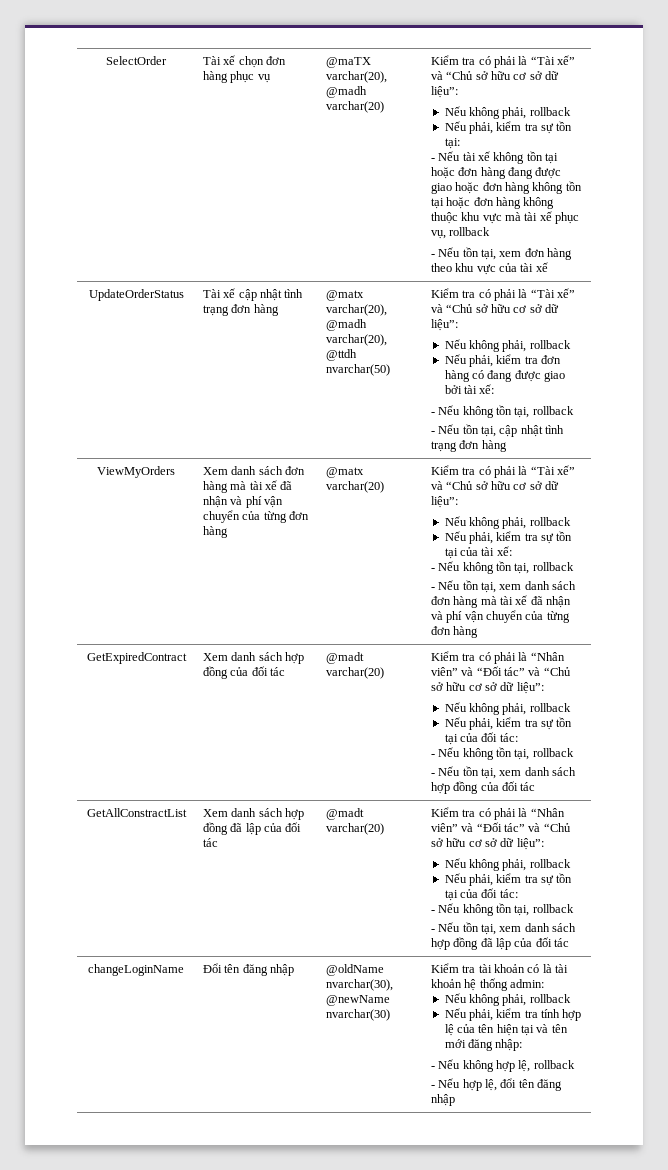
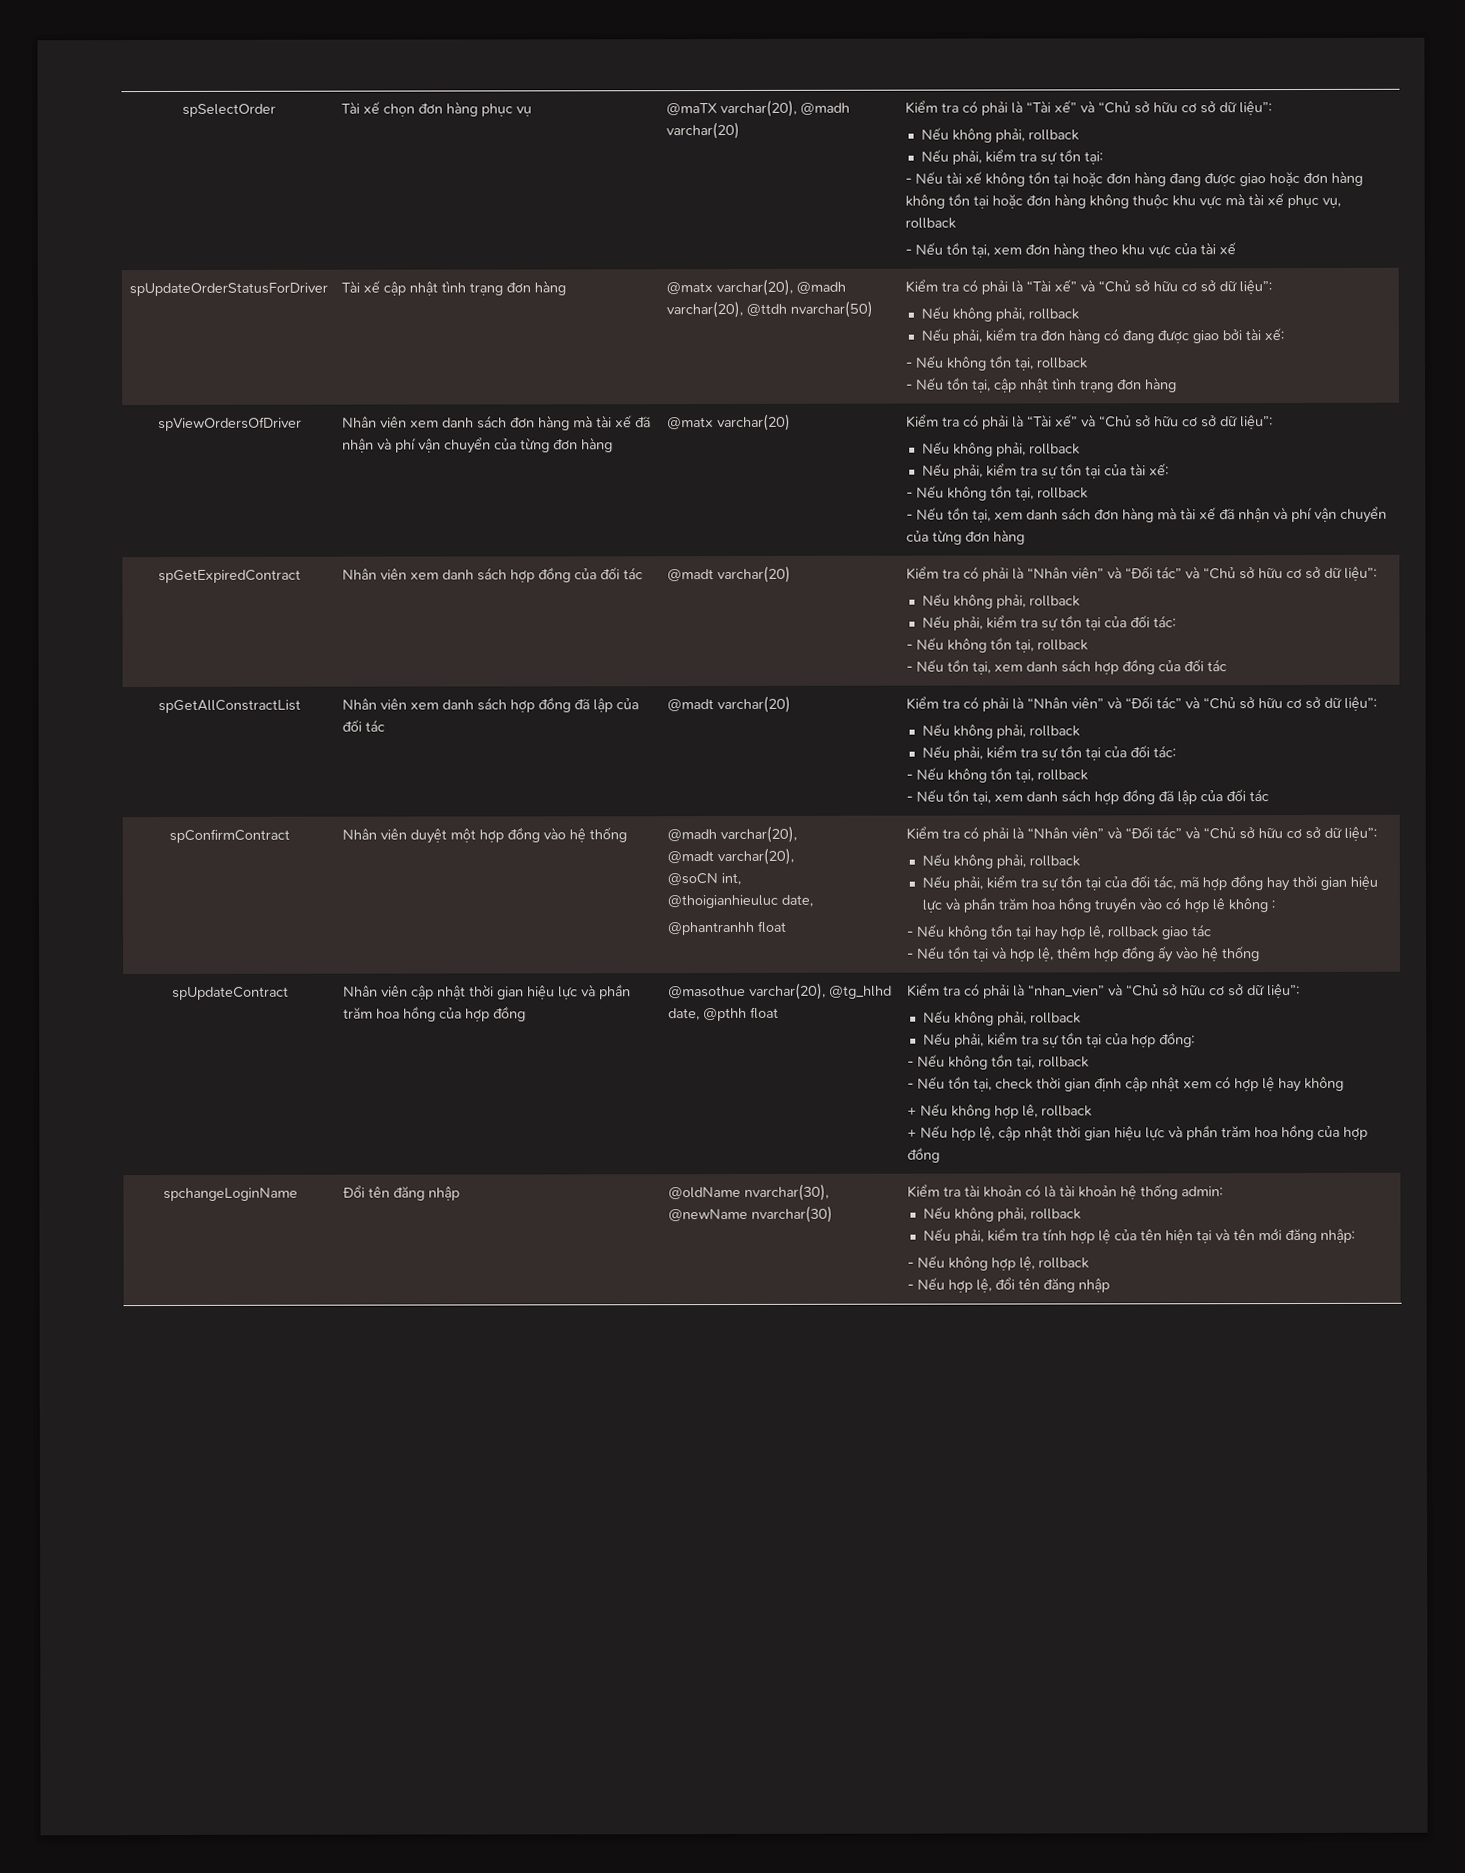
- SelectOrder
+ spSelectOrder
- UpdateOrderStatus
+ spUpdateOrderStatusForDriver
- ViewMyOrders | Xem danh sách đơn hàng mà tài xế đã nhận và phí vận chuyển của từng đơn hàng
+ spViewOrdersOfDriver | Nhân viên xem danh sách đơn hàng mà tài xế đã nhận và phí vận chuyển của từng đơn hàng
- GetExpiredContract | Xem danh sách hợp đồng của đối tác
+ spGetExpiredContract | Nhân viên xem danh sách hợp đồng của đối tác
- GetAllConstractList | Xem danh sách hợp đồng đã lập của đối tác
+ spGetAllConstractList | Nhân viên xem danh sách hợp đồng đã lập của đối tác
- changeLoginName
+ spConfirmContract | Nhân viên duyệt một hợp đồng vào hệ thống | @madh varchar(20),
+ @madt varchar(20),
+ @soCN int,
+ @thoigianhieuluc date,
+ @phantranhh float | Kiểm tra có phải là “Nhân viên” và “Đối tác” và “Chủ sở hữu cơ sở dữ liệu”:
+ Nếu không phải, rollback
+ Nếu phải, kiểm tra sự tồn tại của đối tác, mã hợp đồng hay thời gian hiệu lực và phần trăm hoa hồng truyền vào có hợp lê không :
+ - Nếu không tồn tại hay hợp lê, rollback giao tác
+ - Nếu tồn tại và hợp lệ, thêm hợp đồng ấy vào hệ thống
+ spUpdateContract | Nhân viên cập nhật thời gian hiệu lực và phần trăm hoa hồng của hợp đồng | @masothue varchar(20), @tg_hlhd date, @pthh float | Kiểm tra có phải là “nhan_vien” và “Chủ sở hữu cơ sở dữ liệu”:
+ Nếu không phải, rollback
+ Nếu phải, kiểm tra sự tồn tại của hợp đồng:
+ - Nếu không tồn tại, rollback
+ - Nếu tồn tại, check thời gian định cập nhật xem có hợp lệ hay không
+ + Nếu không hợp lê, rollback
+ + Nếu hợp lệ, cập nhật thời gian hiệu lực và phần trăm hoa hồng của hợp đồng
+ spchangeLoginName

